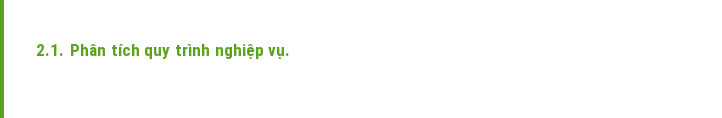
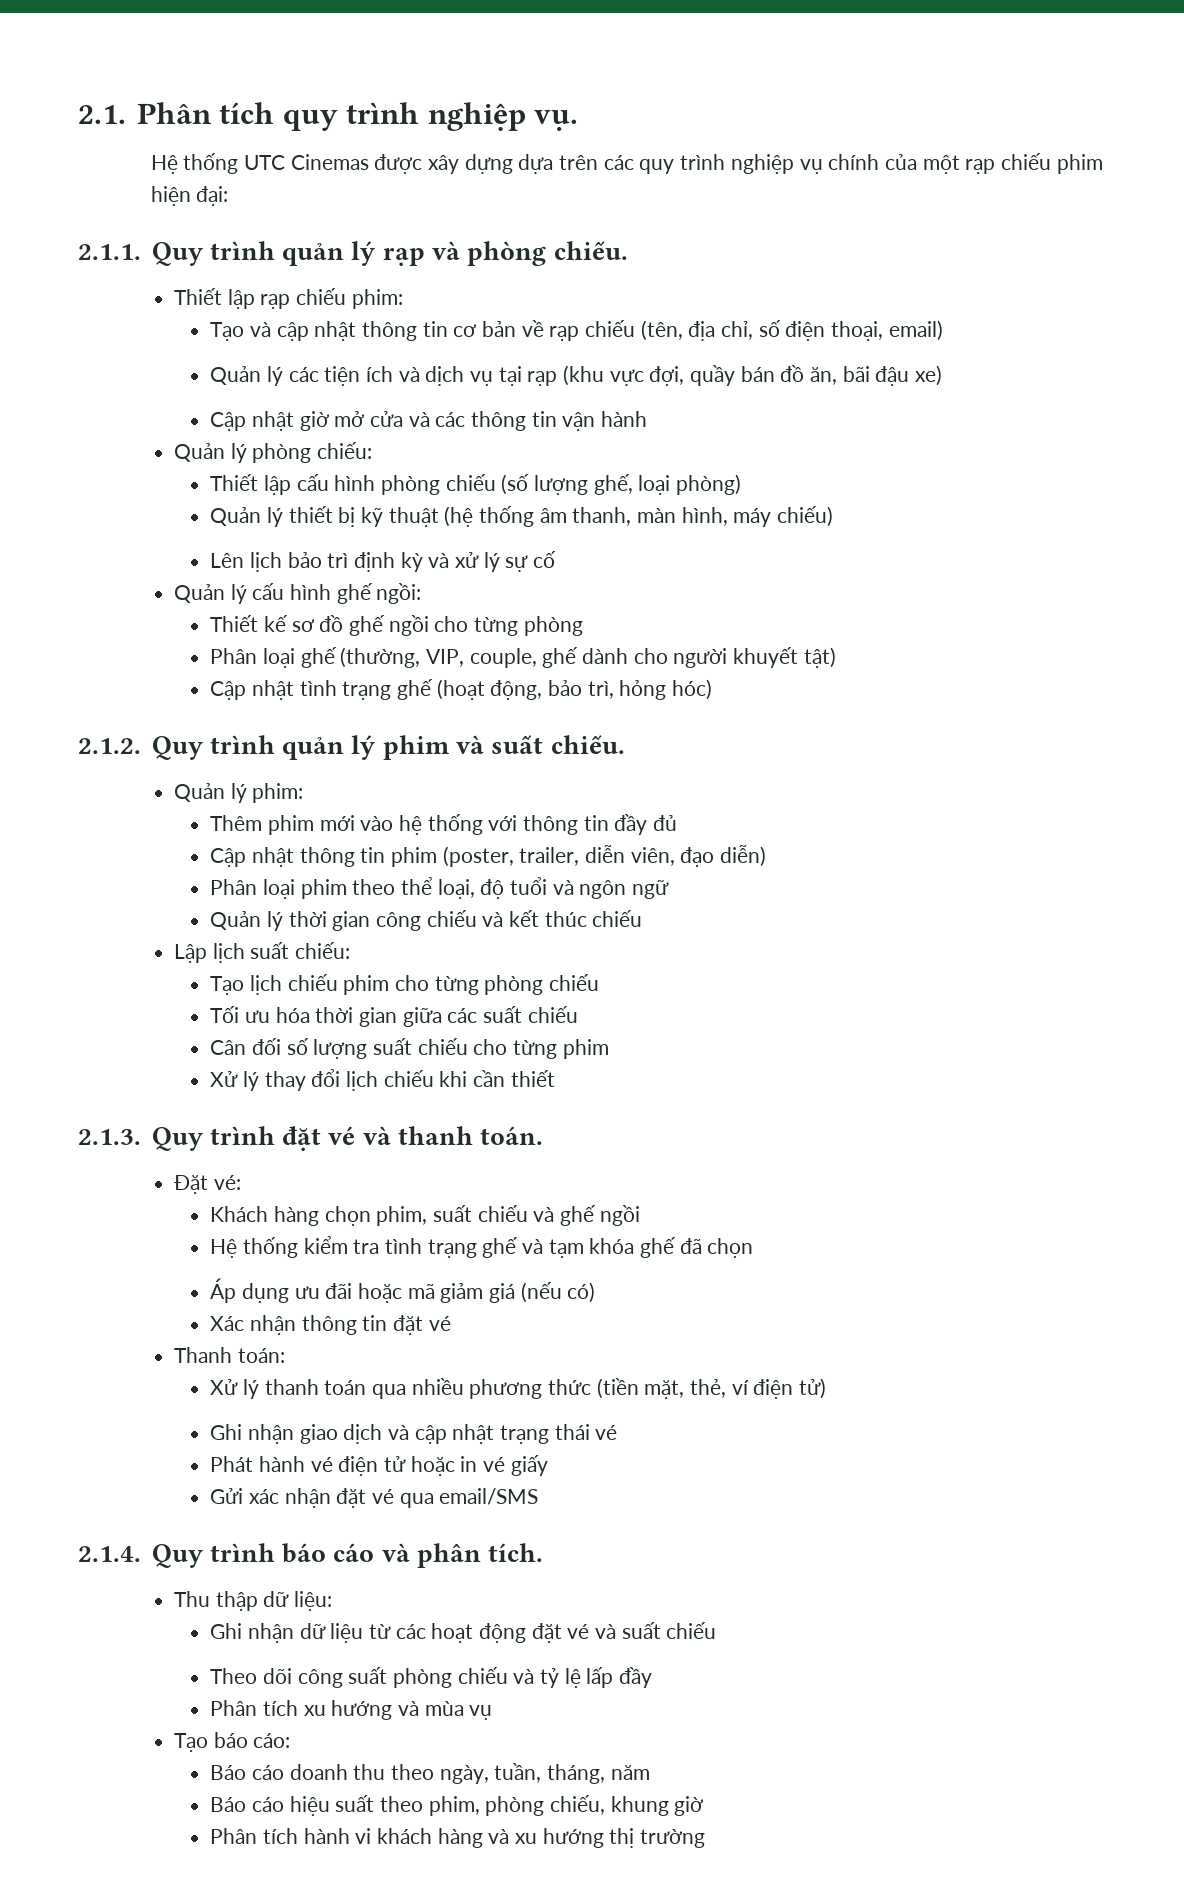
+ Hệ thống UTC Cinemas được xây dựng dựa trên các quy trình nghiệp vụ chính của một rạp chiếu phim hiện đại:
+ 2.1.1. Quy trình quản lý rạp và phòng chiếu.
+ Thiết lập rạp chiếu phim:
+ Tạo và cập nhật thông tin cơ bản về rạp chiếu (tên, địa chỉ, số điện thoại, email)
+ Quản lý các tiện ích và dịch vụ tại rạp (khu vực đợi, quầy bán đồ ăn, bãi đậu xe)
+ Cập nhật giờ mở cửa và các thông tin vận hành
+ Quản lý phòng chiếu:
+ Thiết lập cấu hình phòng chiếu (số lượng ghế, loại phòng)
+ Quản lý thiết bị kỹ thuật (hệ thống âm thanh, màn hình, máy chiếu)
+ Lên lịch bảo trì định kỳ và xử lý sự cố
+ Quản lý cấu hình ghế ngồi:
+ Thiết kế sơ đồ ghế ngồi cho từng phòng
+ Phân loại ghế (thường, VIP, couple, ghế dành cho người khuyết tật)
+ Cập nhật tình trạng ghế (hoạt động, bảo trì, hỏng hóc)
+ 2.1.2. Quy trình quản lý phim và suất chiếu.
+ Quản lý phim:
+ Thêm phim mới vào hệ thống với thông tin đầy đủ
+ Cập nhật thông tin phim (poster, trailer, diễn viên, đạo diễn)
+ Phân loại phim theo thể loại, độ tuổi và ngôn ngữ
+ Quản lý thời gian công chiếu và kết thúc chiếu
+ Lập lịch suất chiếu:
+ Tạo lịch chiếu phim cho từng phòng chiếu
+ Tối ưu hóa thời gian giữa các suất chiếu
+ Cân đối số lượng suất chiếu cho từng phim
+ Xử lý thay đổi lịch chiếu khi cần thiết
+ 2.1.3. Quy trình đặt vé và thanh toán.
+ Đặt vé:
+ Khách hàng chọn phim, suất chiếu và ghế ngồi
+ Hệ thống kiểm tra tình trạng ghế và tạm khóa ghế đã chọn
+ Áp dụng ưu đãi hoặc mã giảm giá (nếu có)
+ Xác nhận thông tin đặt vé
+ Thanh toán:
+ Xử lý thanh toán qua nhiều phương thức (tiền mặt, thẻ, ví điện tử)
+ Ghi nhận giao dịch và cập nhật trạng thái vé
+ Phát hành vé điện tử hoặc in vé giấy
+ Gửi xác nhận đặt vé qua email/SMS
+ 2.1.4. Quy trình báo cáo và phân tích.
+ Thu thập dữ liệu:
+ Ghi nhận dữ liệu từ các hoạt động đặt vé và suất chiếu
+ Theo dõi công suất phòng chiếu và tỷ lệ lấp đầy
+ Phân tích xu hướng và mùa vụ
+ Tạo báo cáo:
+ Báo cáo doanh thu theo ngày, tuần, tháng, năm
+ Báo cáo hiệu suất theo phim, phòng chiếu, khung giờ
+ Phân tích hành vi khách hàng và xu hướng thị trường

